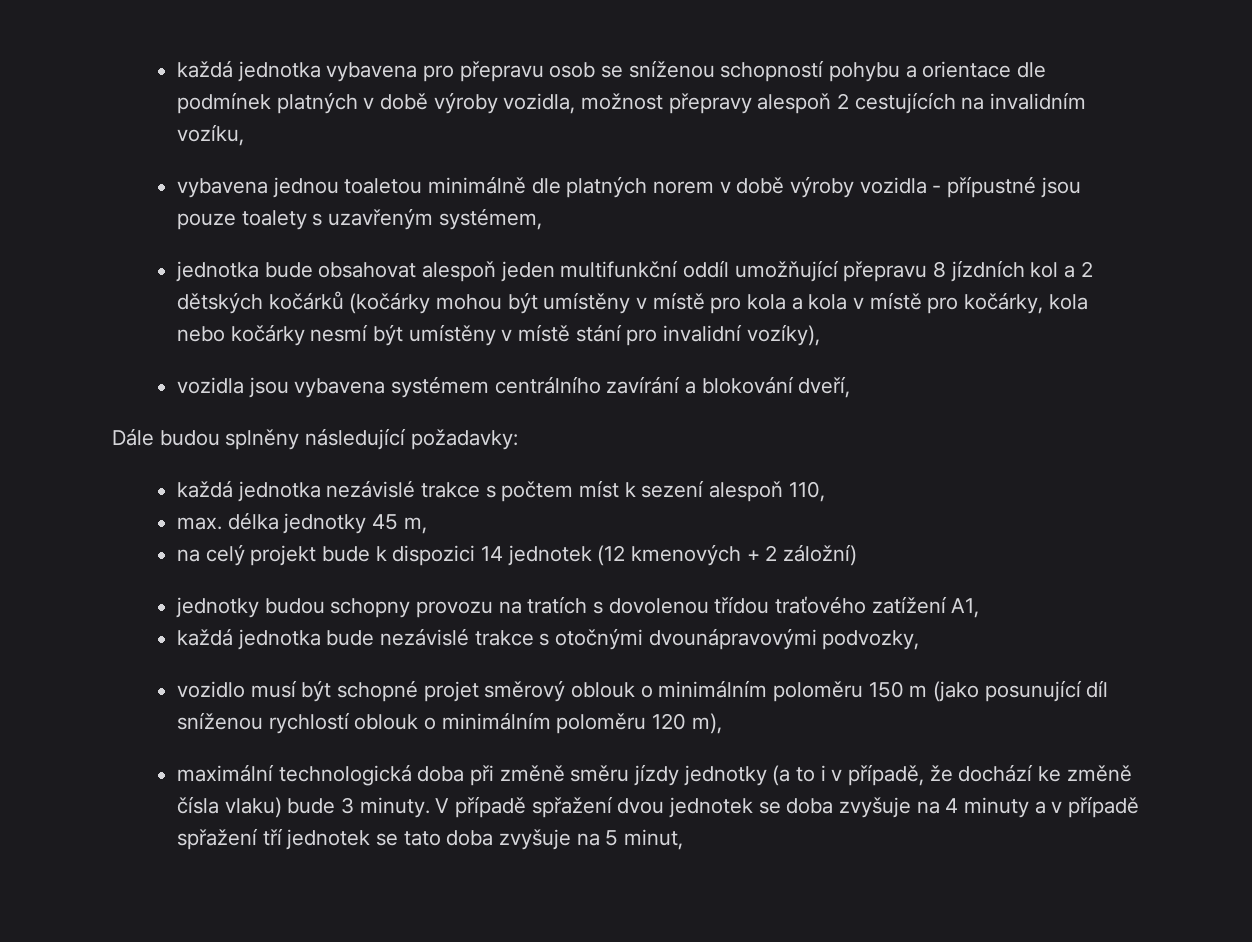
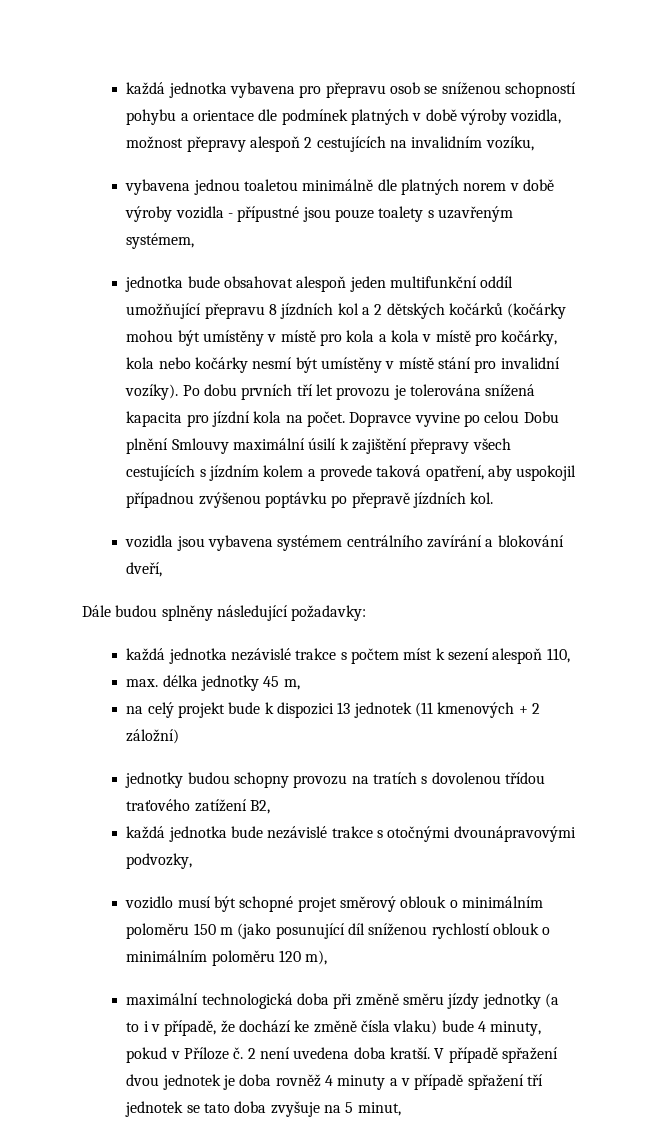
- jednotka bude obsahovat alespoň jeden multifunkční oddíl umožňující přepravu 8 jízdních kol a 2 dětských kočárků (kočárky mohou být umístěny v místě pro kola a kola v místě pro kočárky, kola nebo kočárky nesmí být umístěny v místě stání pro invalidní vozíky),
+ jednotka bude obsahovat alespoň jeden multifunkční oddíl umožňující přepravu 8 jízdních kol a 2 dětských kočárků (kočárky mohou být umístěny v místě pro kola a kola v místě pro kočárky, kola nebo kočárky nesmí být umístěny v místě stání pro invalidní vozíky). Po dobu prvních tří let provozu je tolerována snížená kapacita pro jízdní kola na počet. Dopravce vyvine po celou Dobu plnění Smlouvy maximální úsilí k zajištění přepravy všech cestujících s jízdním kolem a provede taková opatření, aby uspokojil případnou zvýšenou poptávku po přepravě jízdních kol.
- na celý projekt bude k dispozici 14 jednotek (12 kmenových + 2 záložní)
+ na celý projekt bude k dispozici 13 jednotek (11 kmenových + 2 záložní)
- jednotky budou schopny provozu na tratích s dovolenou třídou traťového zatížení A1,
+ jednotky budou schopny provozu na tratích s dovolenou třídou traťového zatížení B2,
- maximální technologická doba při změně směru jízdy jednotky (a to i v případě, že dochází ke změně čísla vlaku) bude 3 minuty.
+ maximální technologická doba při změně směru jízdy jednotky (a to i v případě, že dochází ke změně čísla vlaku) bude 4 minuty, pokud v Příloze č. 2 není uvedena doba kratší.
- V případě spřažení dvou jednotek se doba zvyšuje na 4 minuty a v případě spřažení tří jednotek se tato doba zvyšuje na 5 minut,
+ V případě spřažení dvou jednotek je doba rovněž 4 minuty a v případě spřažení tří jednotek se tato doba zvyšuje na 5 minut,

